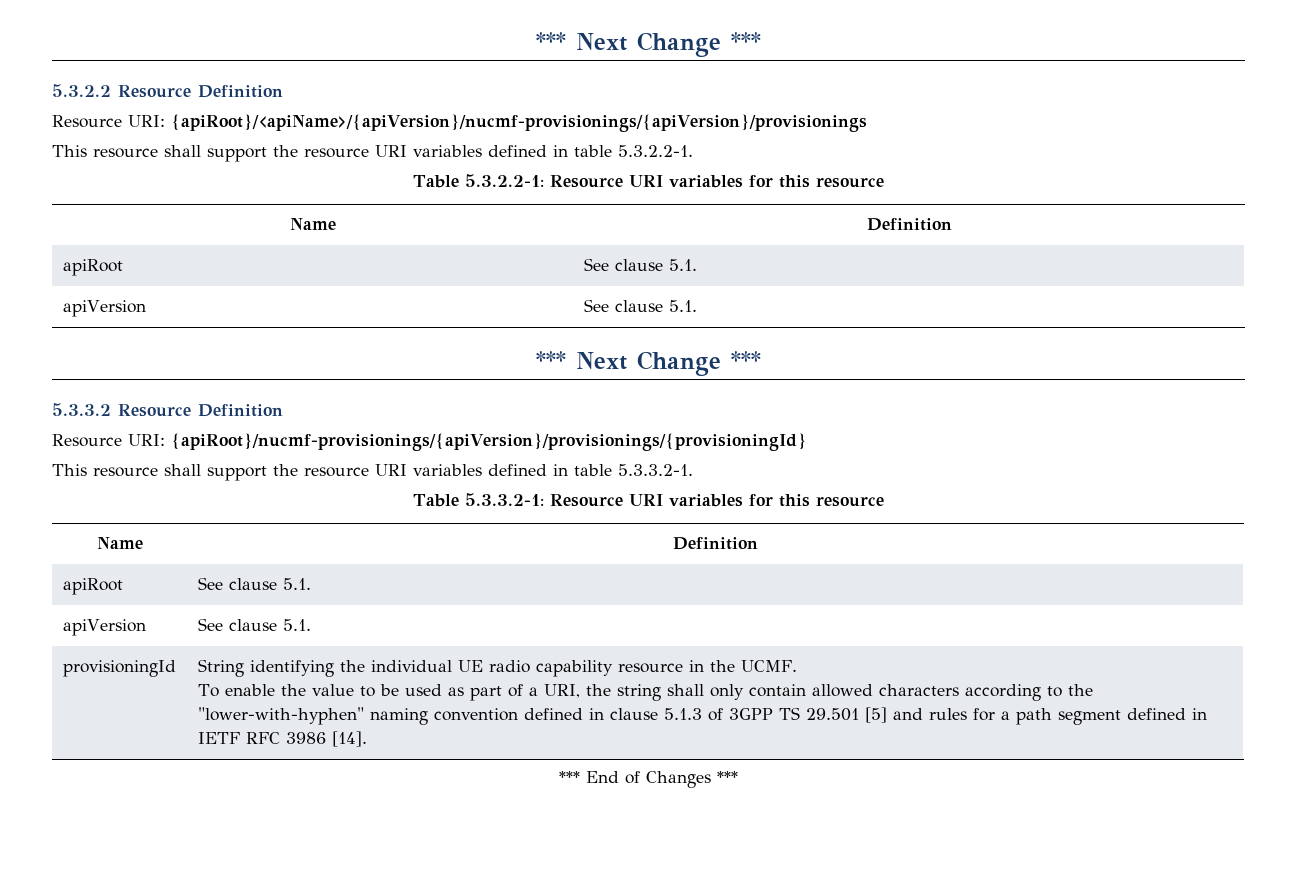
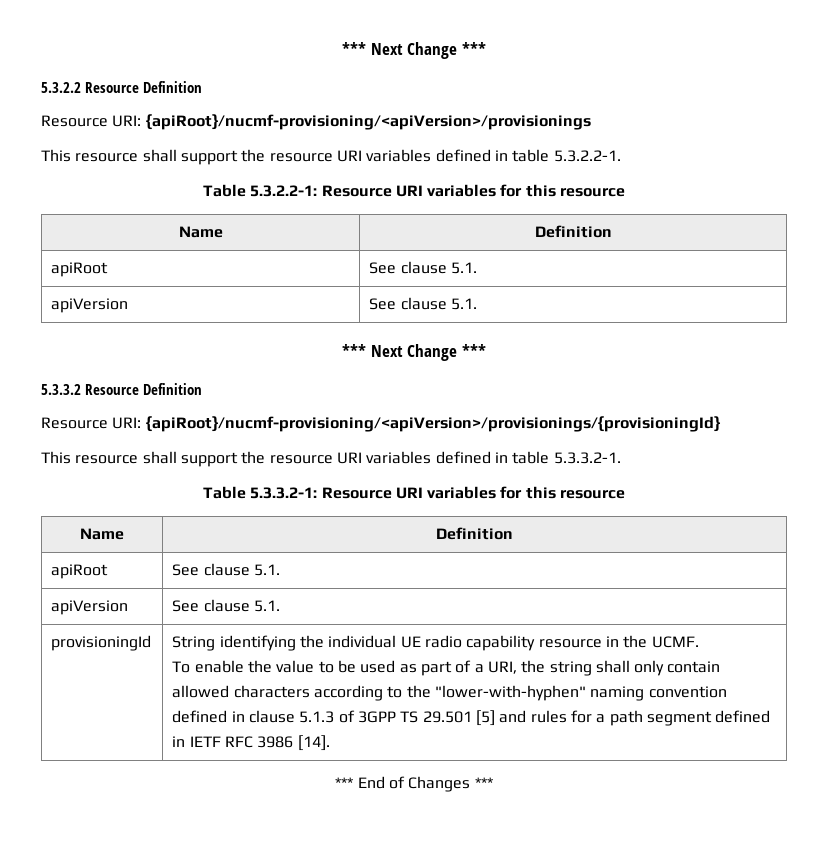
- Resource URI: {apiRoot}/<apiName>/{apiVersion}/nucmf-provisionings/{apiVersion}/provisionings
+ Resource URI: {apiRoot}/nucmf-provisioning/<apiVersion>/provisionings
- Resource URI: {apiRoot}/nucmf-provisionings/{apiVersion}/provisionings/{provisioningId}
+ Resource URI: {apiRoot}/nucmf-provisioning/<apiVersion>/provisionings/{provisioningId}

